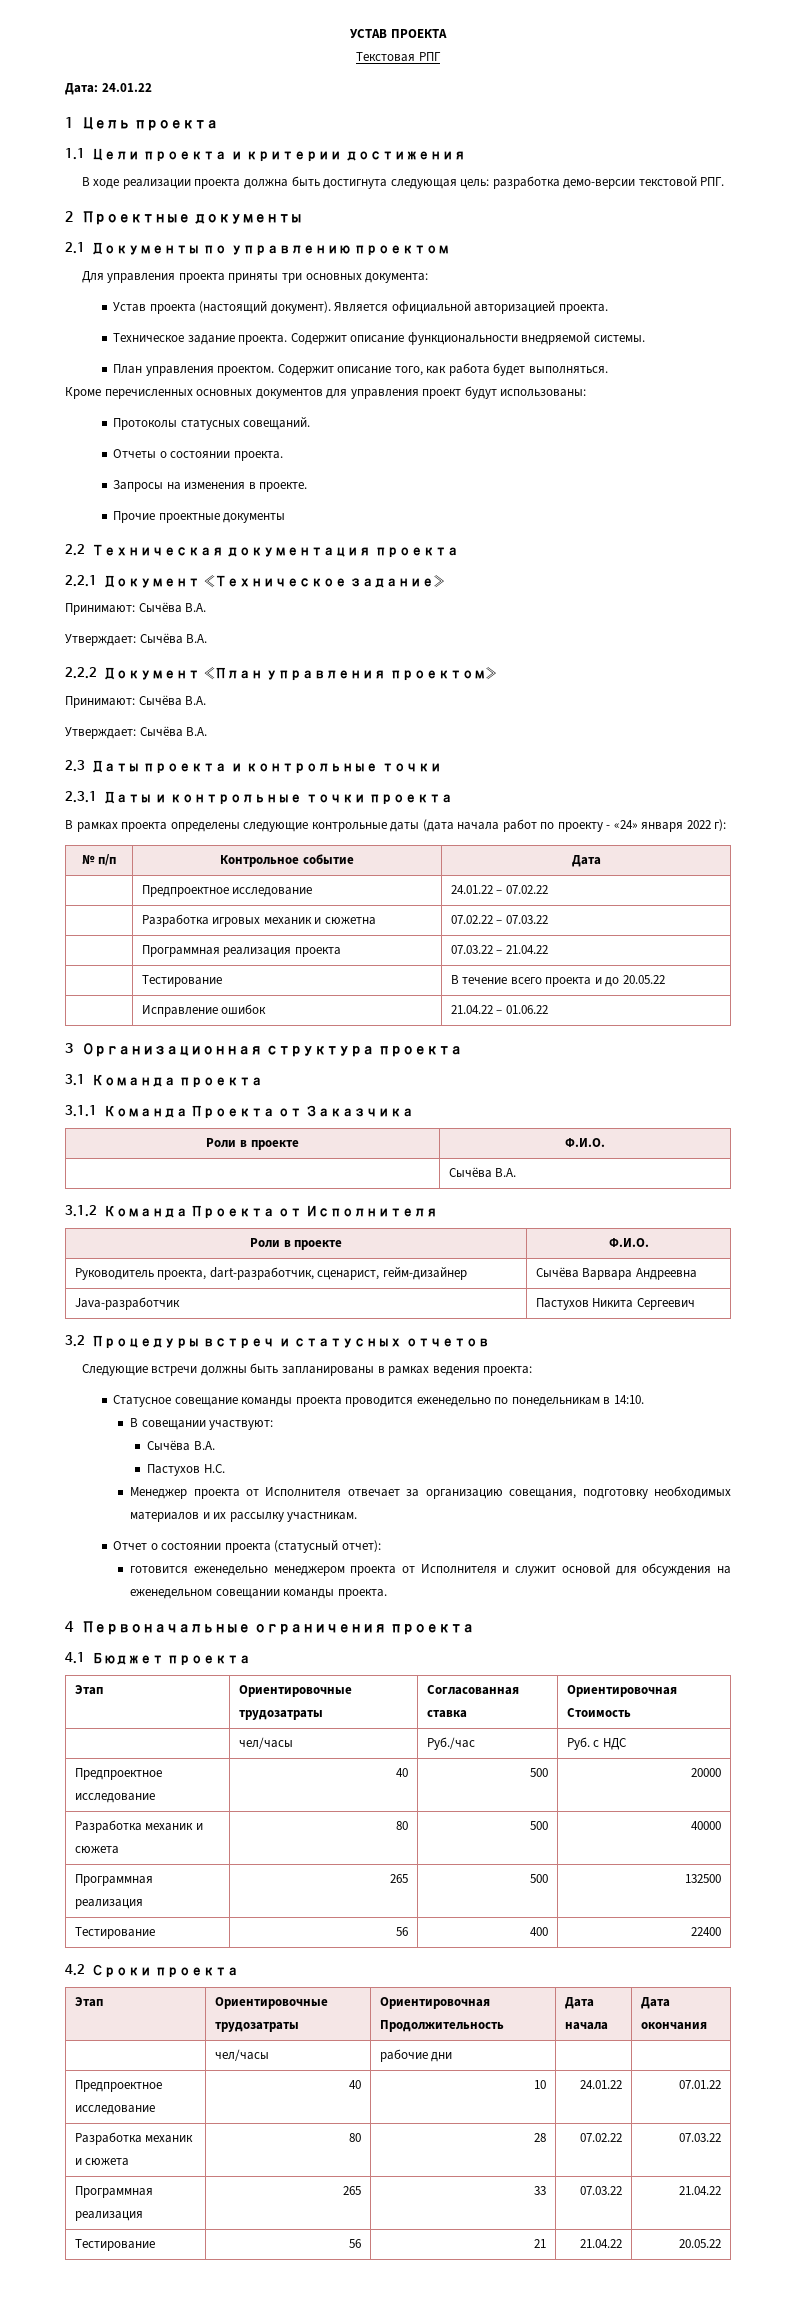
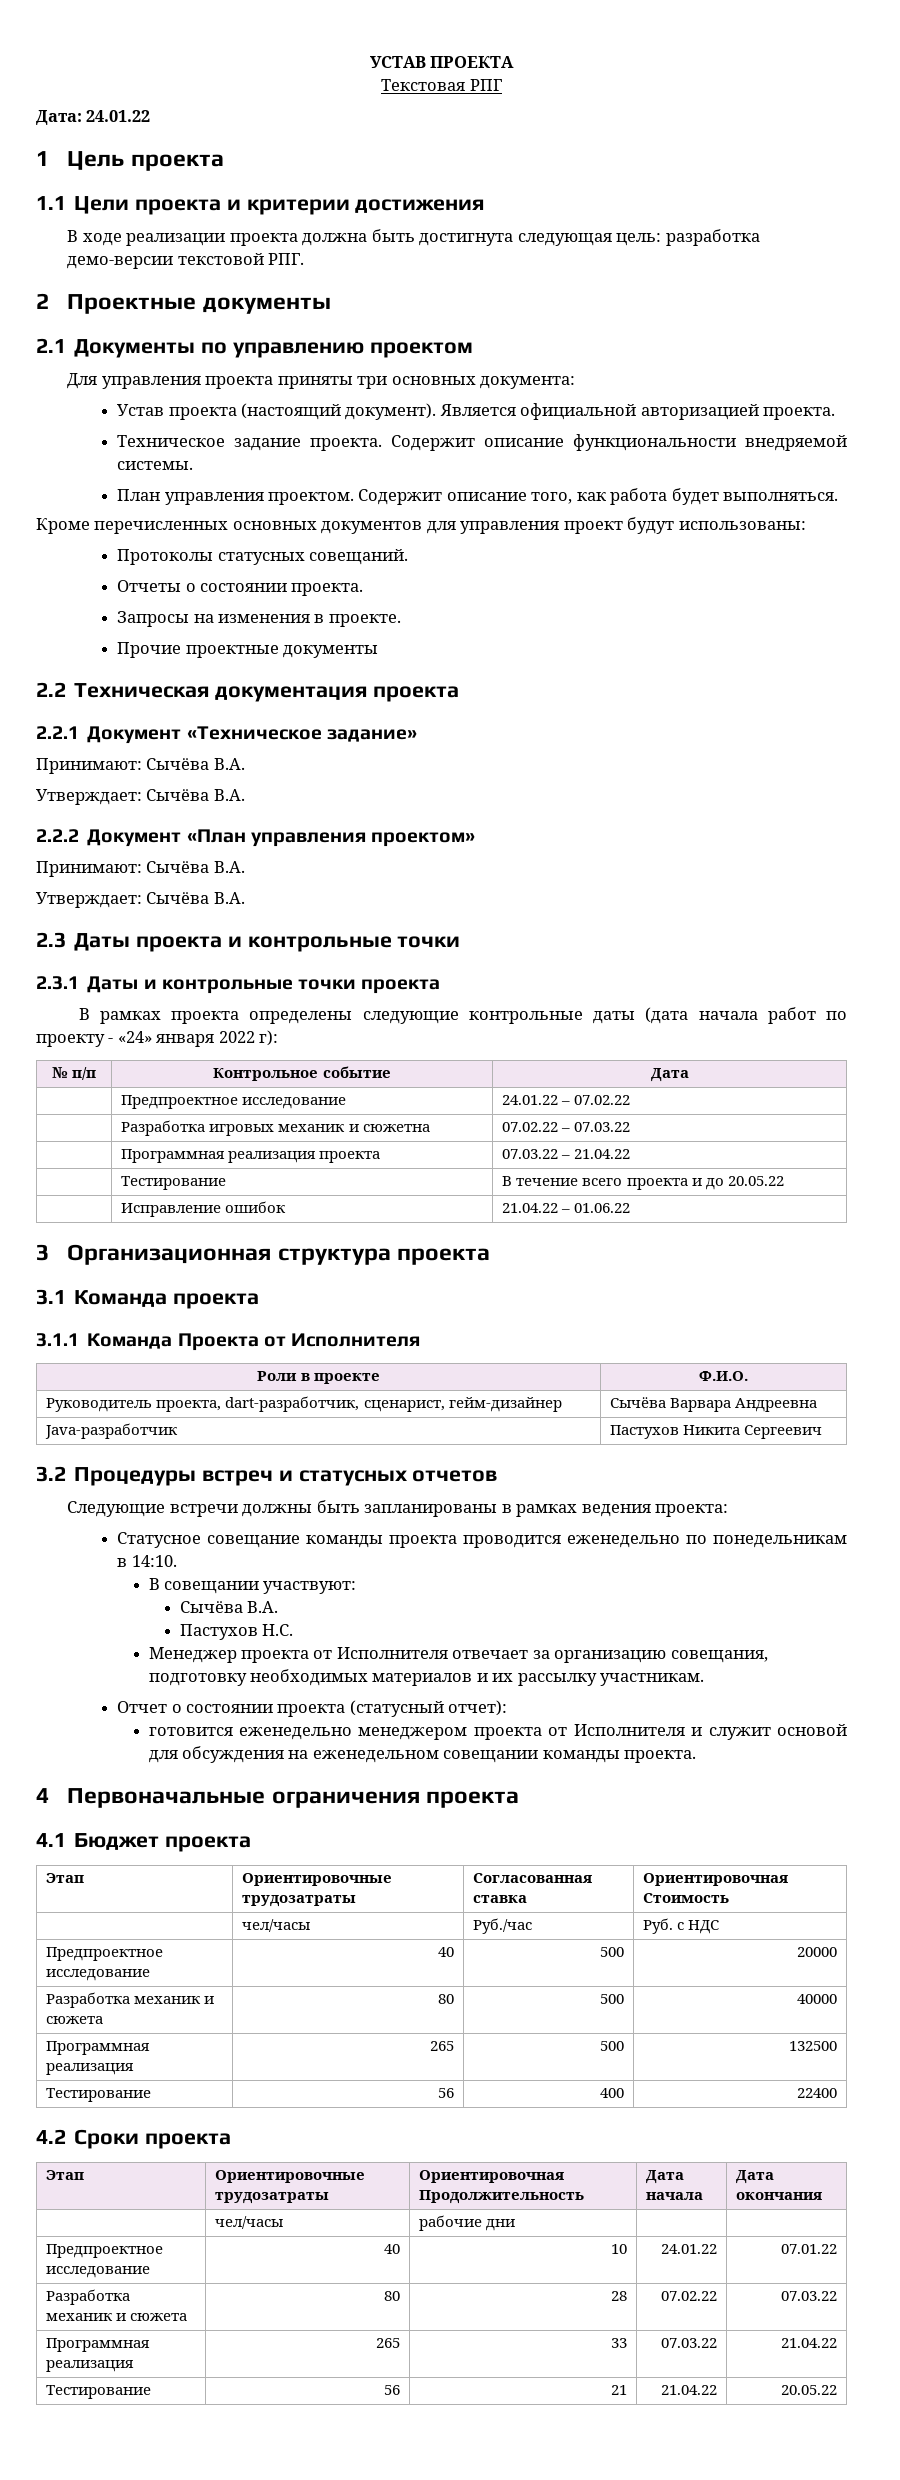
- 3.1.1 Команда Проекта от Заказчика
- Роли в проекте | Ф.И.О.
- | Сычёва В.А.
- 3.1.2 Команда Проекта от Исполнителя
+ 3.1.1 Команда Проекта от Исполнителя

